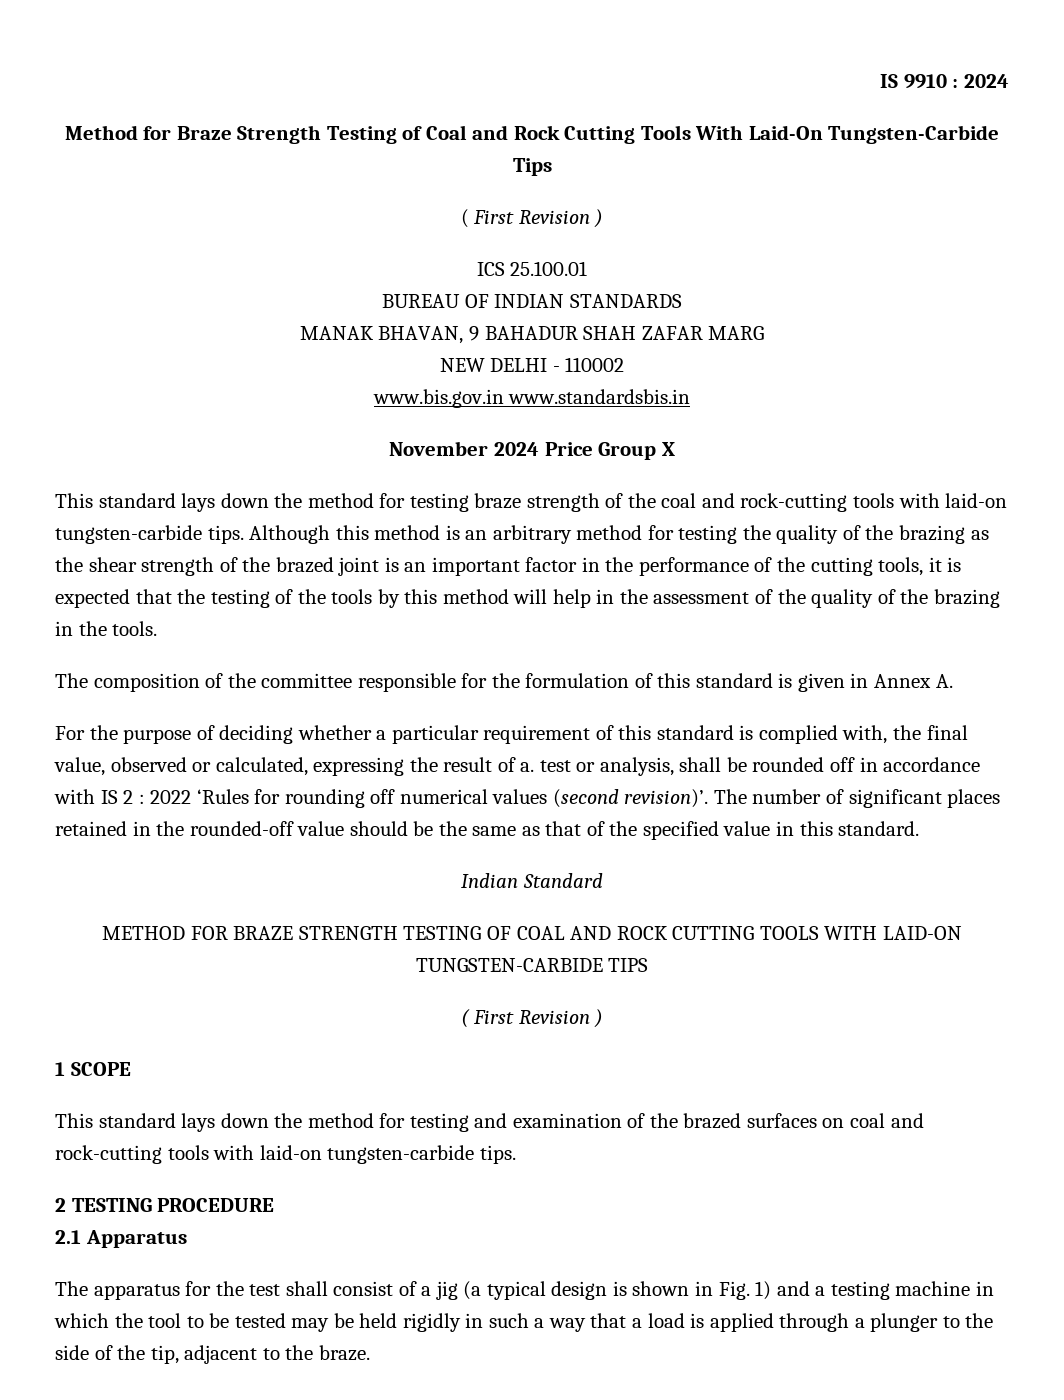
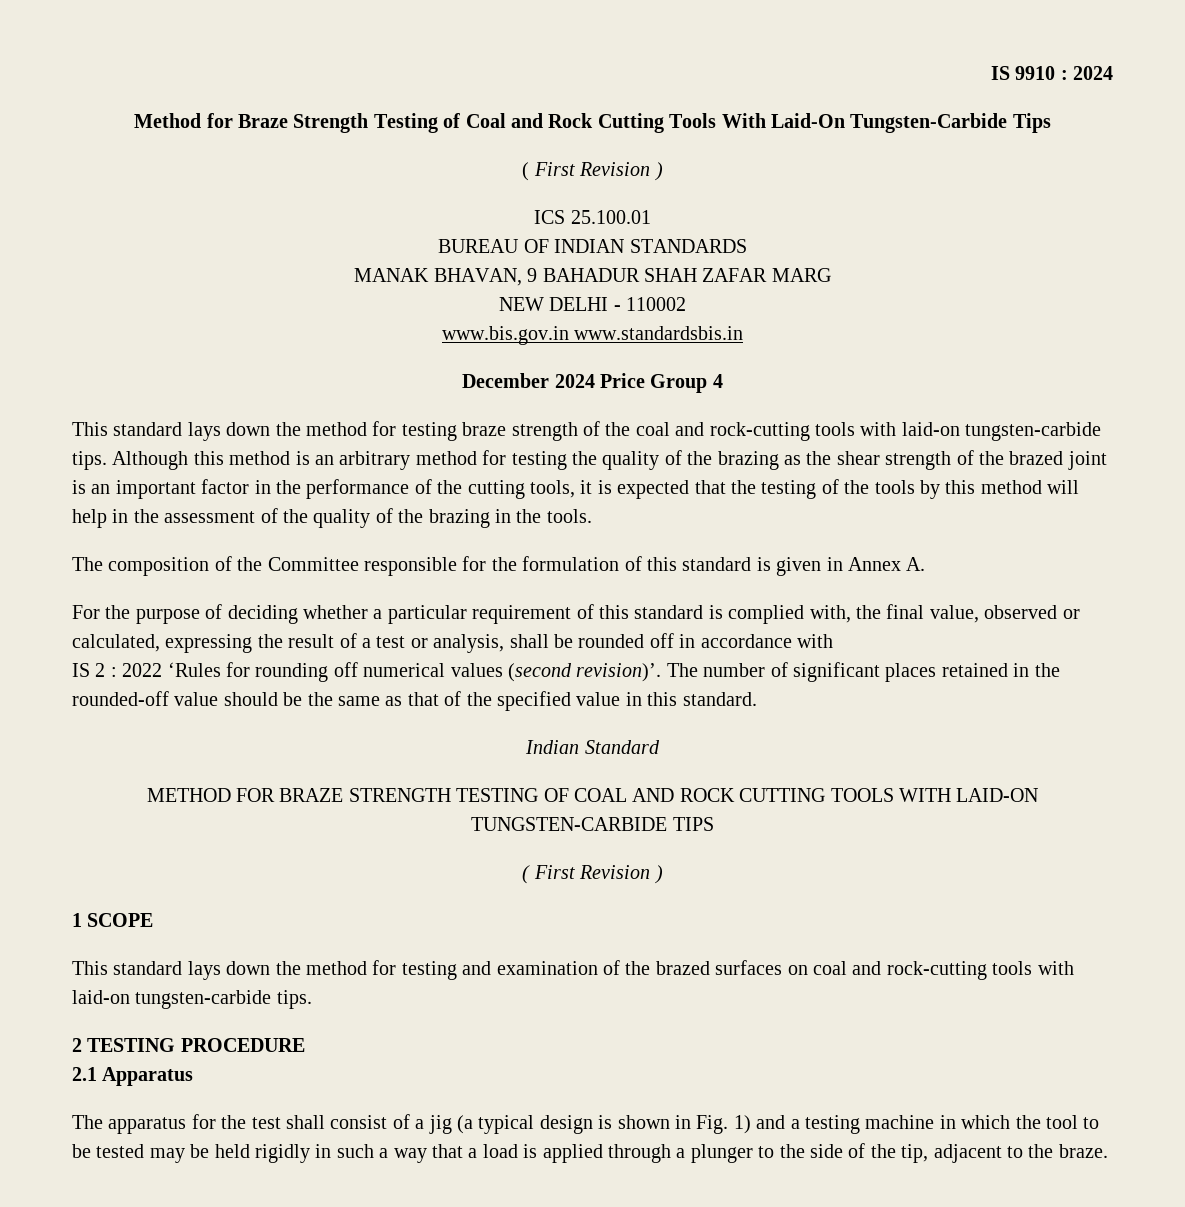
- November 2024 Price Group X
+ December 2024 Price Group 4
- The composition of the committee responsible for the formulation of this standard is given in Annex A.
+ The composition of the Committee responsible for the formulation of this standard is given in Annex A.
- For the purpose of deciding whether a particular requirement of this standard is complied with, the final value, observed or calculated, expressing the result of a. test or analysis, shall be rounded off in accordance with IS 2 : 2022 ‘Rules for rounding off numerical values (second revision)’.
+ For the purpose of deciding whether a particular requirement of this standard is complied with, the final value, observed or calculated, expressing the result of a test or analysis, shall be rounded off in accordance with
+ IS 2 : 2022 ‘Rules for rounding off numerical values (second revision)’.

